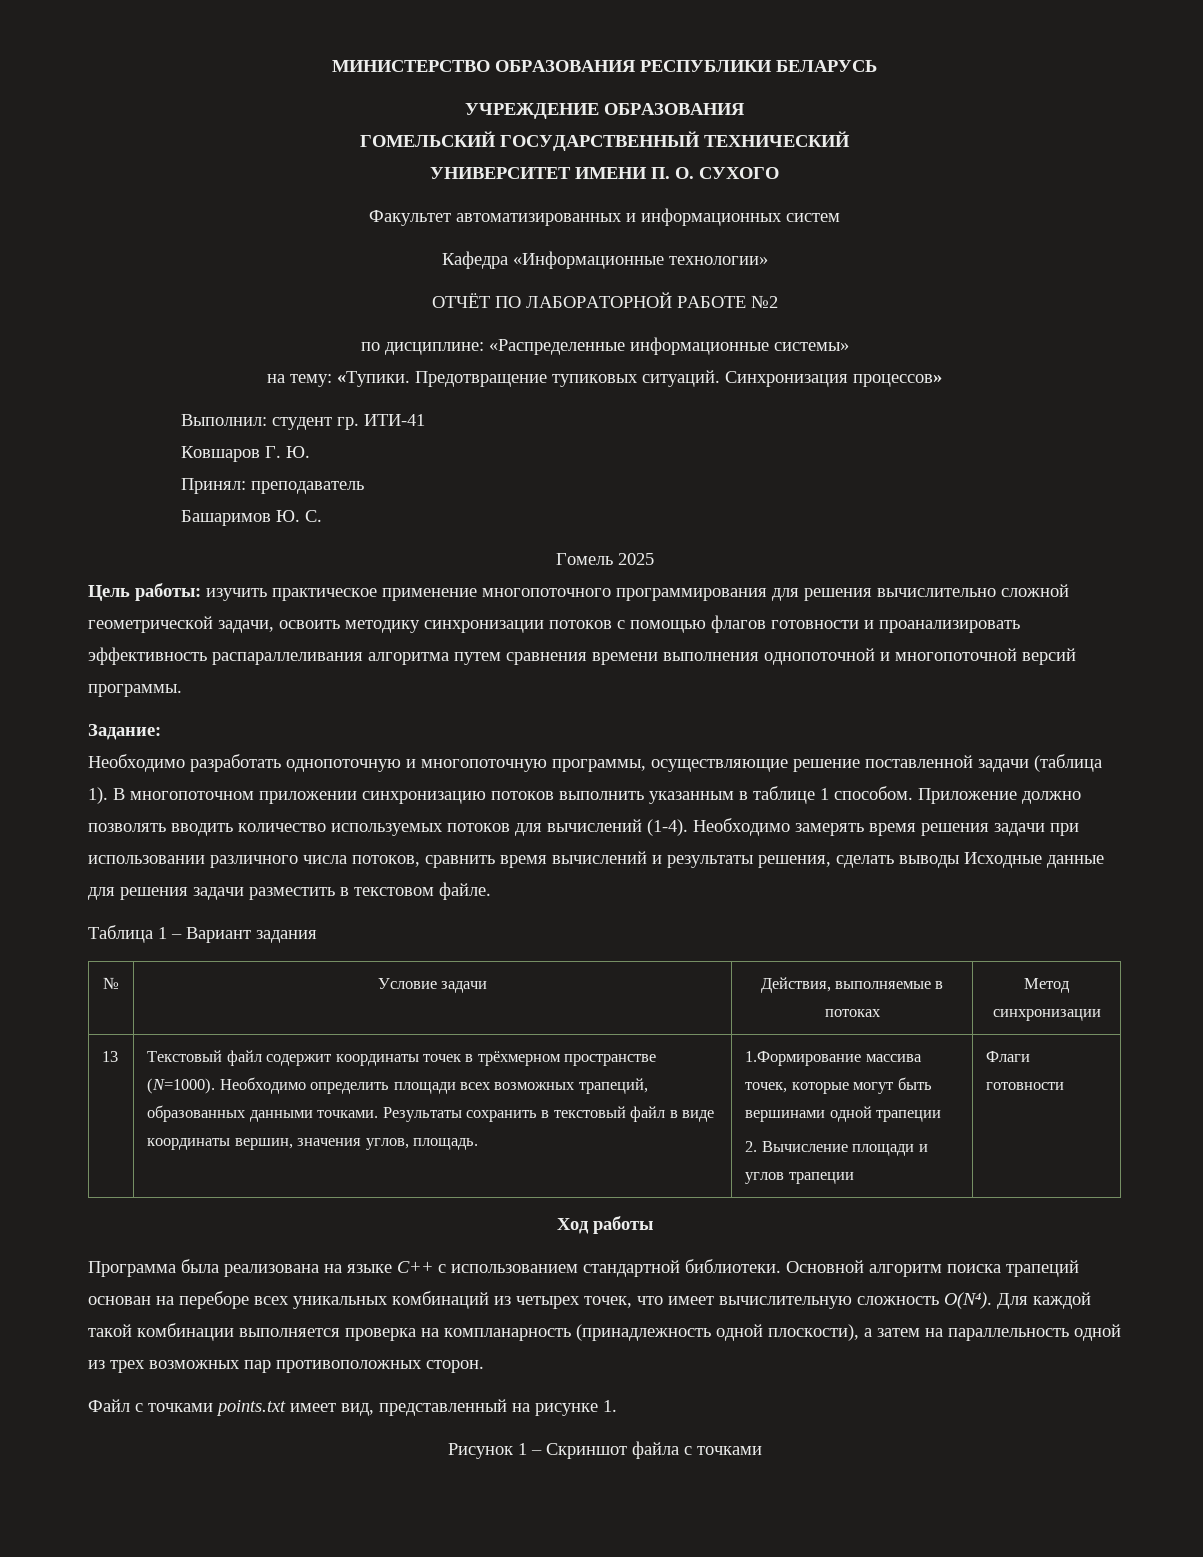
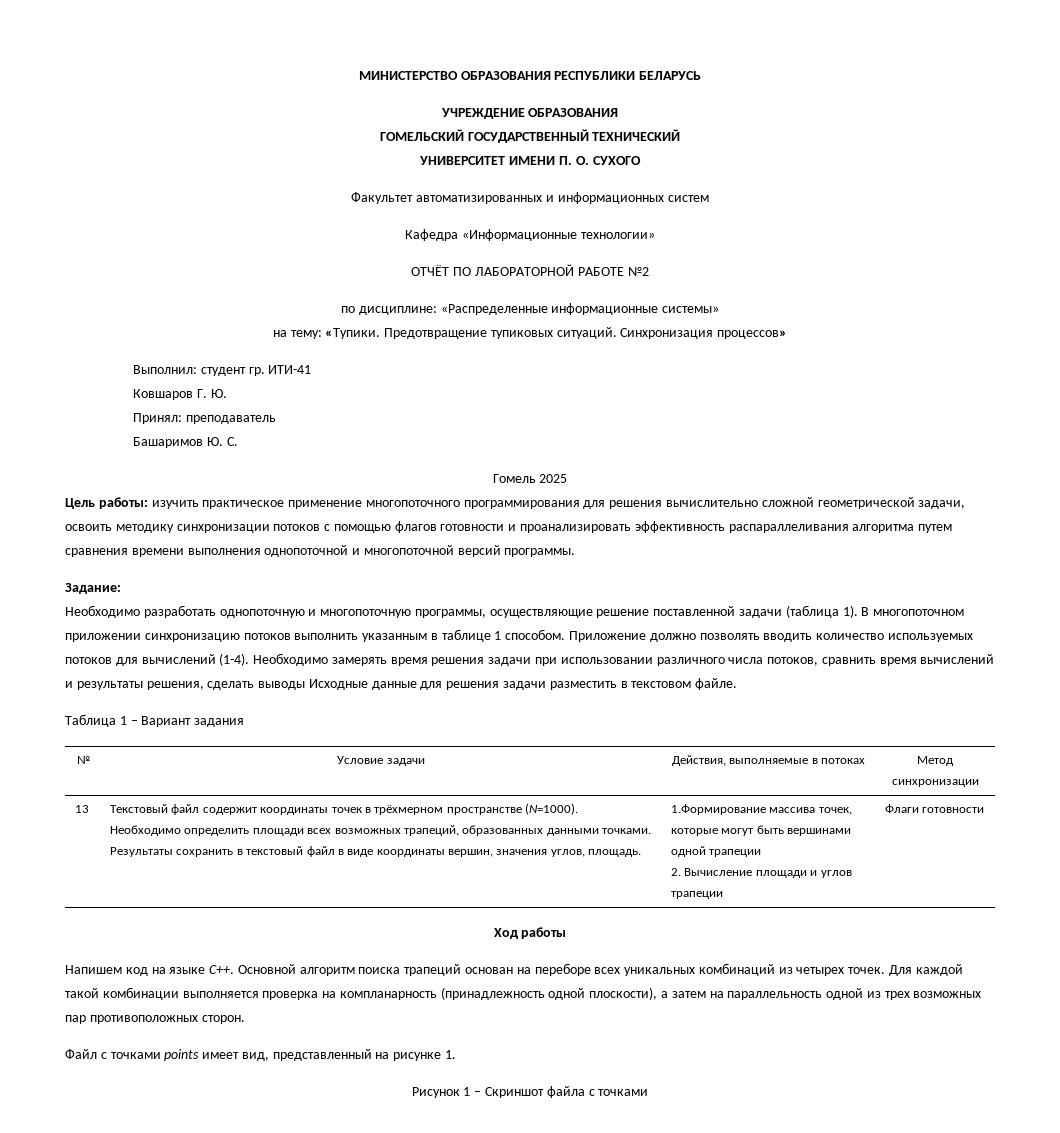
- Программа была реализована на языке C++ с использованием стандартной библиотеки. Основной алгоритм поиска трапеций основан на переборе всех уникальных комбинаций из четырех точек, что имеет вычислительную сложность O(N⁴).
+ Напишем код на языке C++. Основной алгоритм поиска трапеций основан на переборе всех уникальных комбинаций из четырех точек.
- Файл с точками points.txt имеет вид, представленный на рисунке 1.
+ Файл с точками points имеет вид, представленный на рисунке 1.

